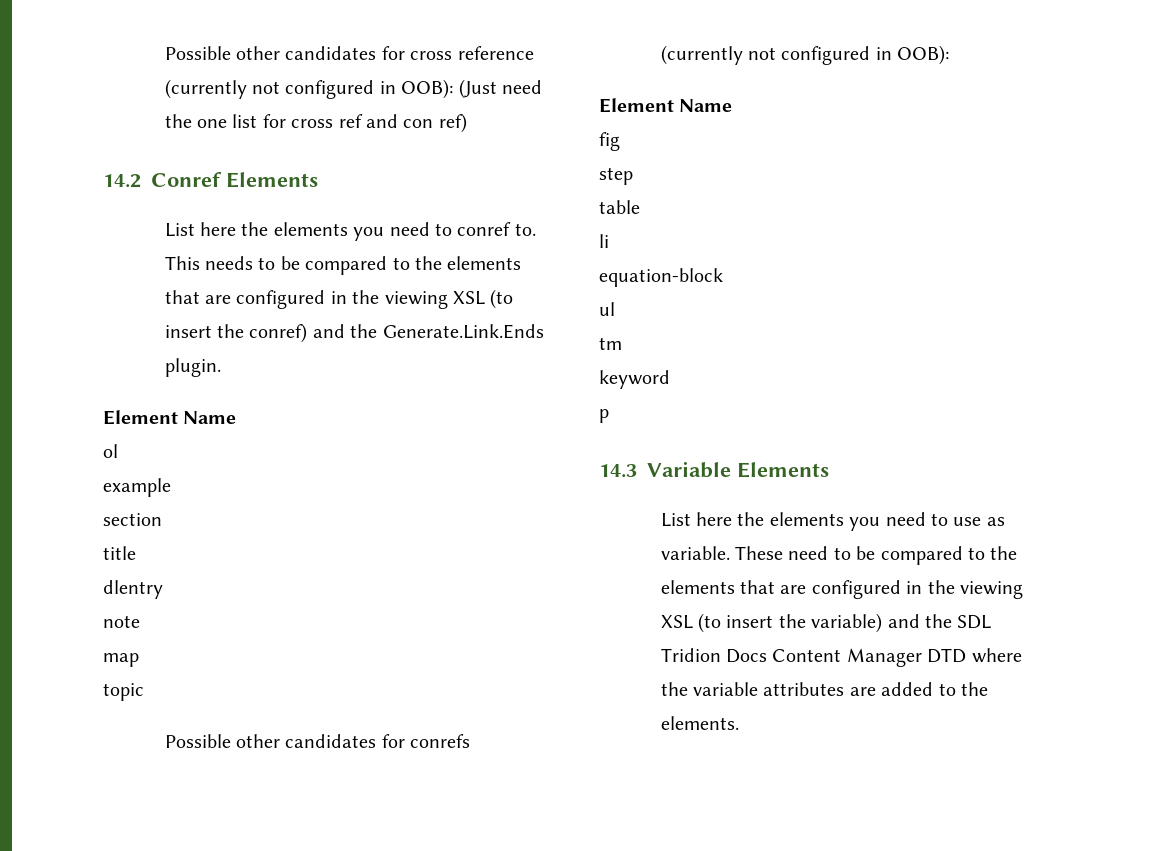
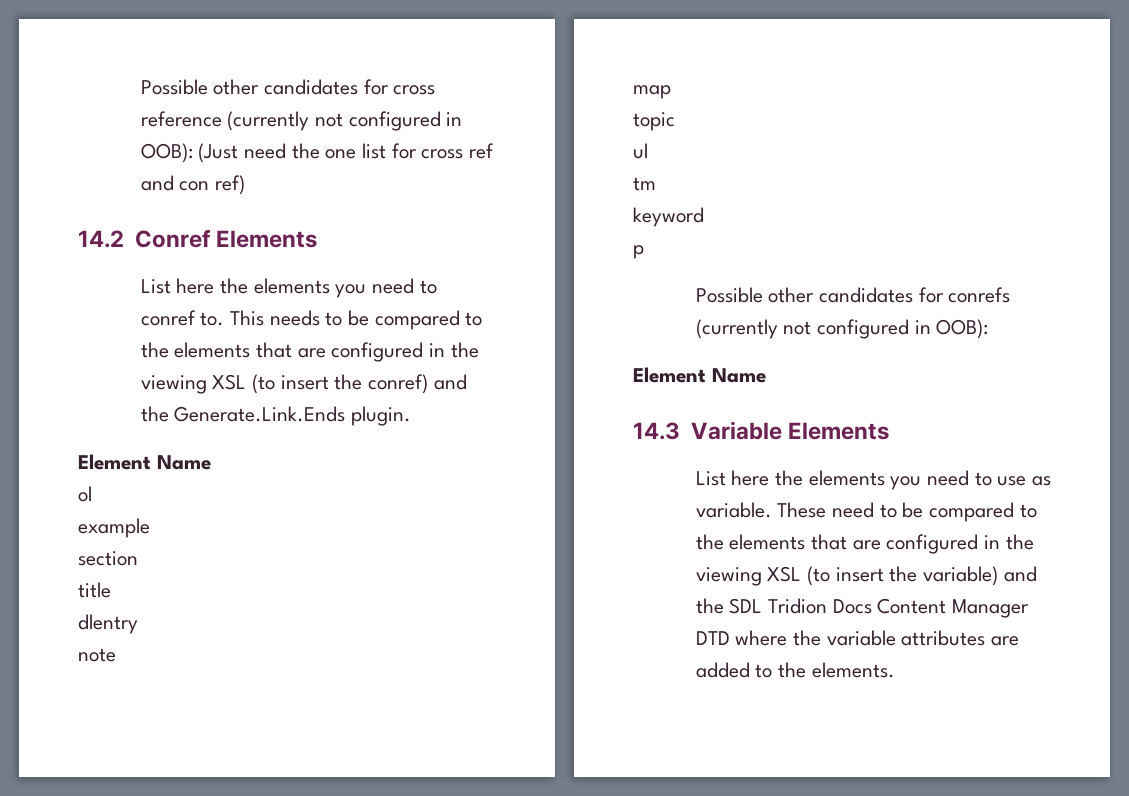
+ ul
+ tm
+ keyword
+ p
- fig
- step
- table
- li
- equation-block
- ul
- tm
- keyword
- p

